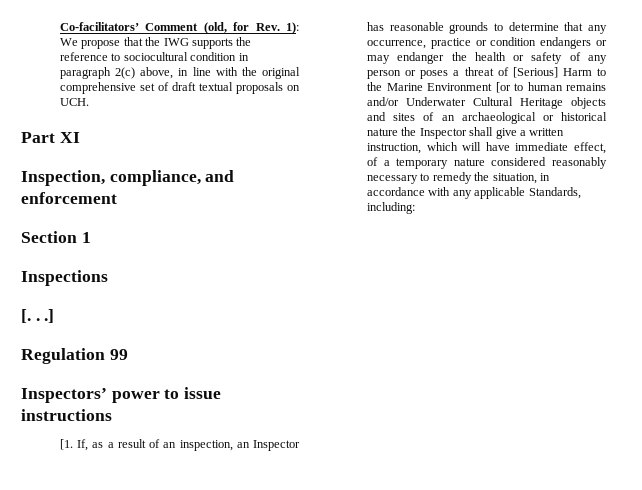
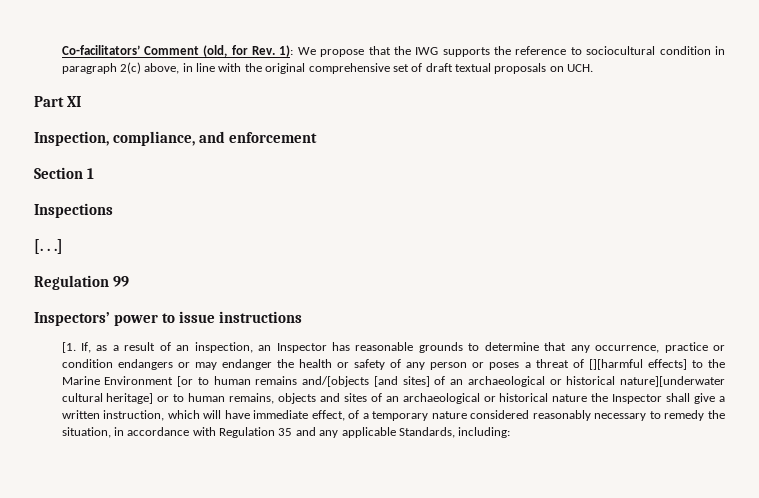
- [1. If, as a result of an inspection, an Inspector has reasonable grounds to determine that any occurrence, practice or condition endangers or may endanger the health or safety of any person or poses a threat of [Serious] Harm to the Marine Environment [or to human remains and/or Underwater Cultural Heritage objects and sites of an archaeological or historical nature the Inspector shall give a written instruction, which will have immediate effect, of a temporary nature considered reasonably necessary to remedy the situation, in accordance with any applicable Standards, including:
+ [1. If, as a result of an inspection, an Inspector has reasonable grounds to determine that any occurrence, practice or condition endangers or may endanger the health or safety of any person or poses a threat of [][harmful effects] to the Marine Environment [or to human remains and/[objects [and sites] of an archaeological or historical nature][underwater cultural heritage] or to human remains, objects and sites of an archaeological or historical nature the Inspector shall give a written instruction, which will have immediate effect, of a temporary nature considered reasonably necessary to remedy the situation, in accordance with Regulation 35 and any applicable Standards, including:

